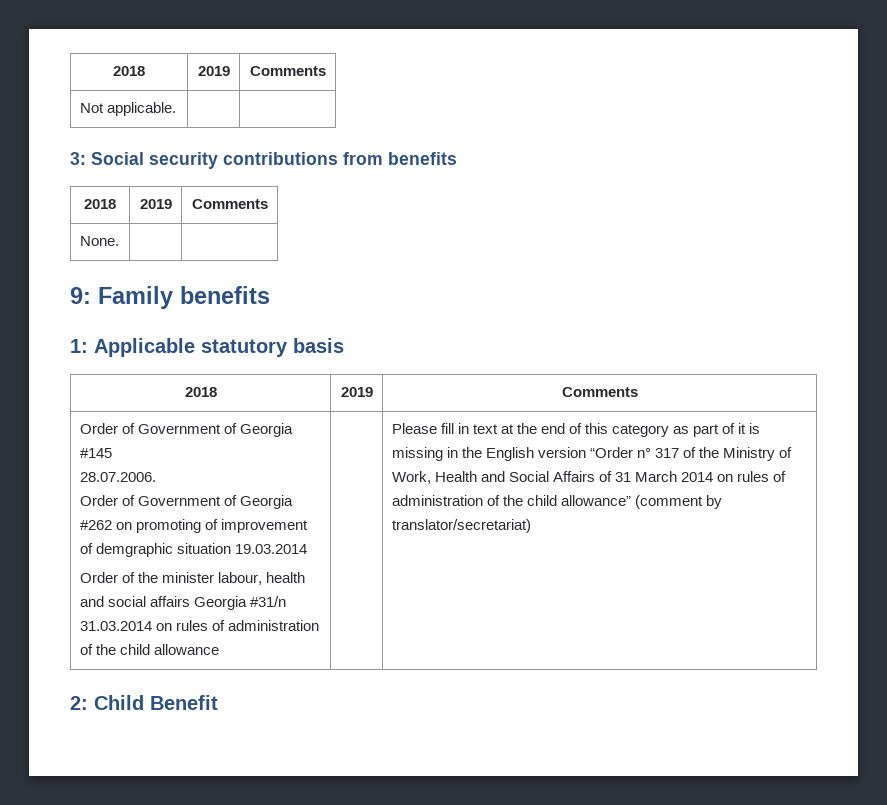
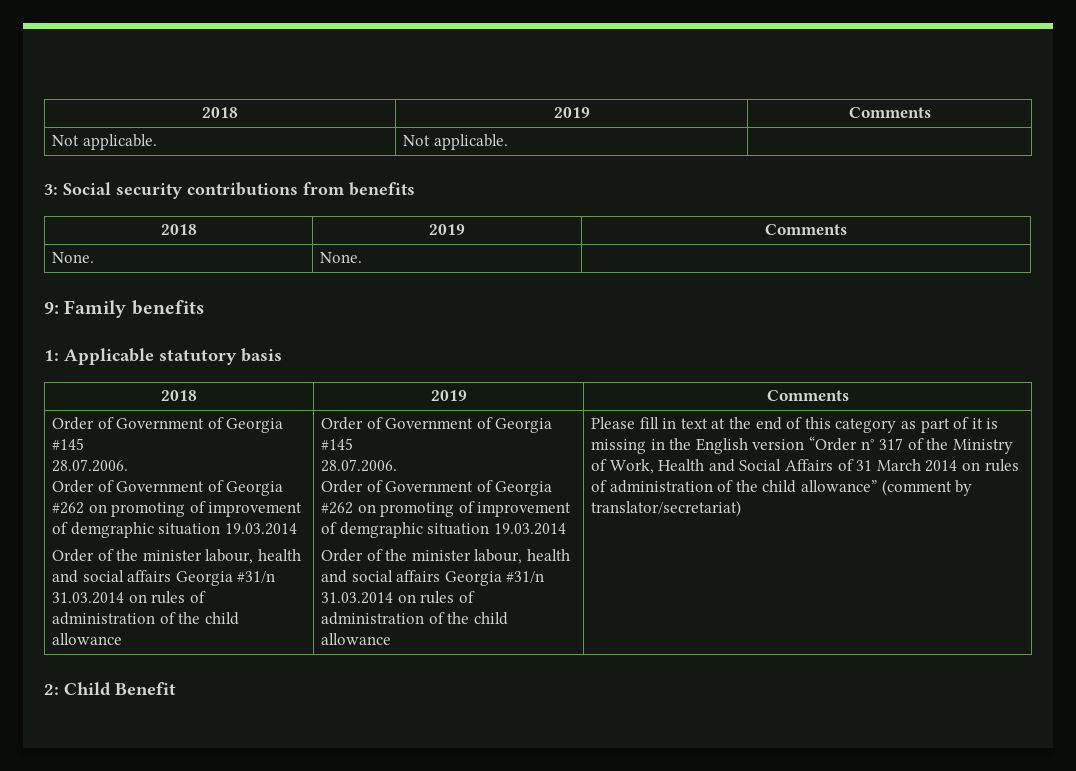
- Not applicable. | |
+ Not applicable. | Not applicable. |
- None. | |
+ None. | None. |
+ Order of the minister labour, health and social affairs Georgia #31/n 31.03.2014 on rules of administration of the child allowance | Order of Government of Georgia #145
+ 28.07.2006.
+ Order of Government of Georgia #262 on promoting of improvement of demgraphic situation 19.03.2014

